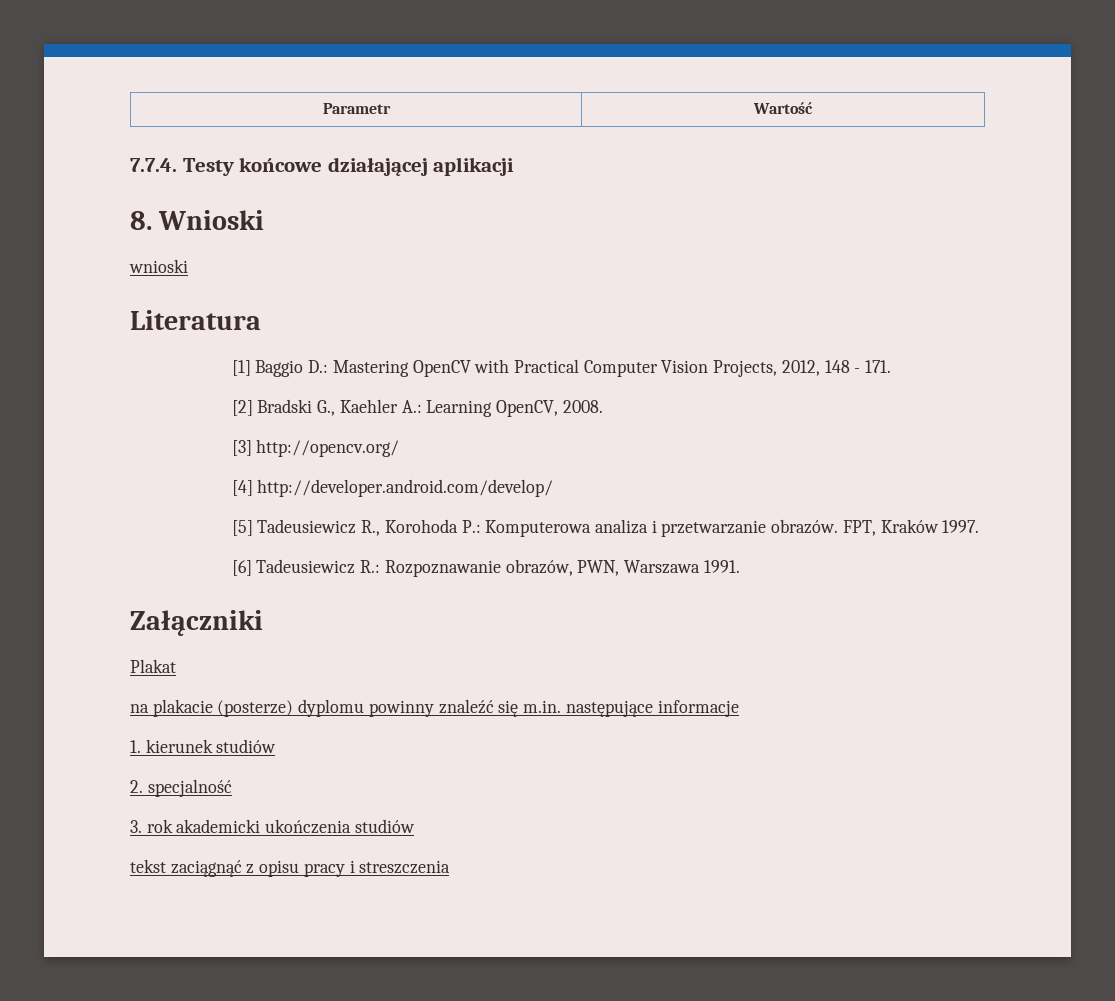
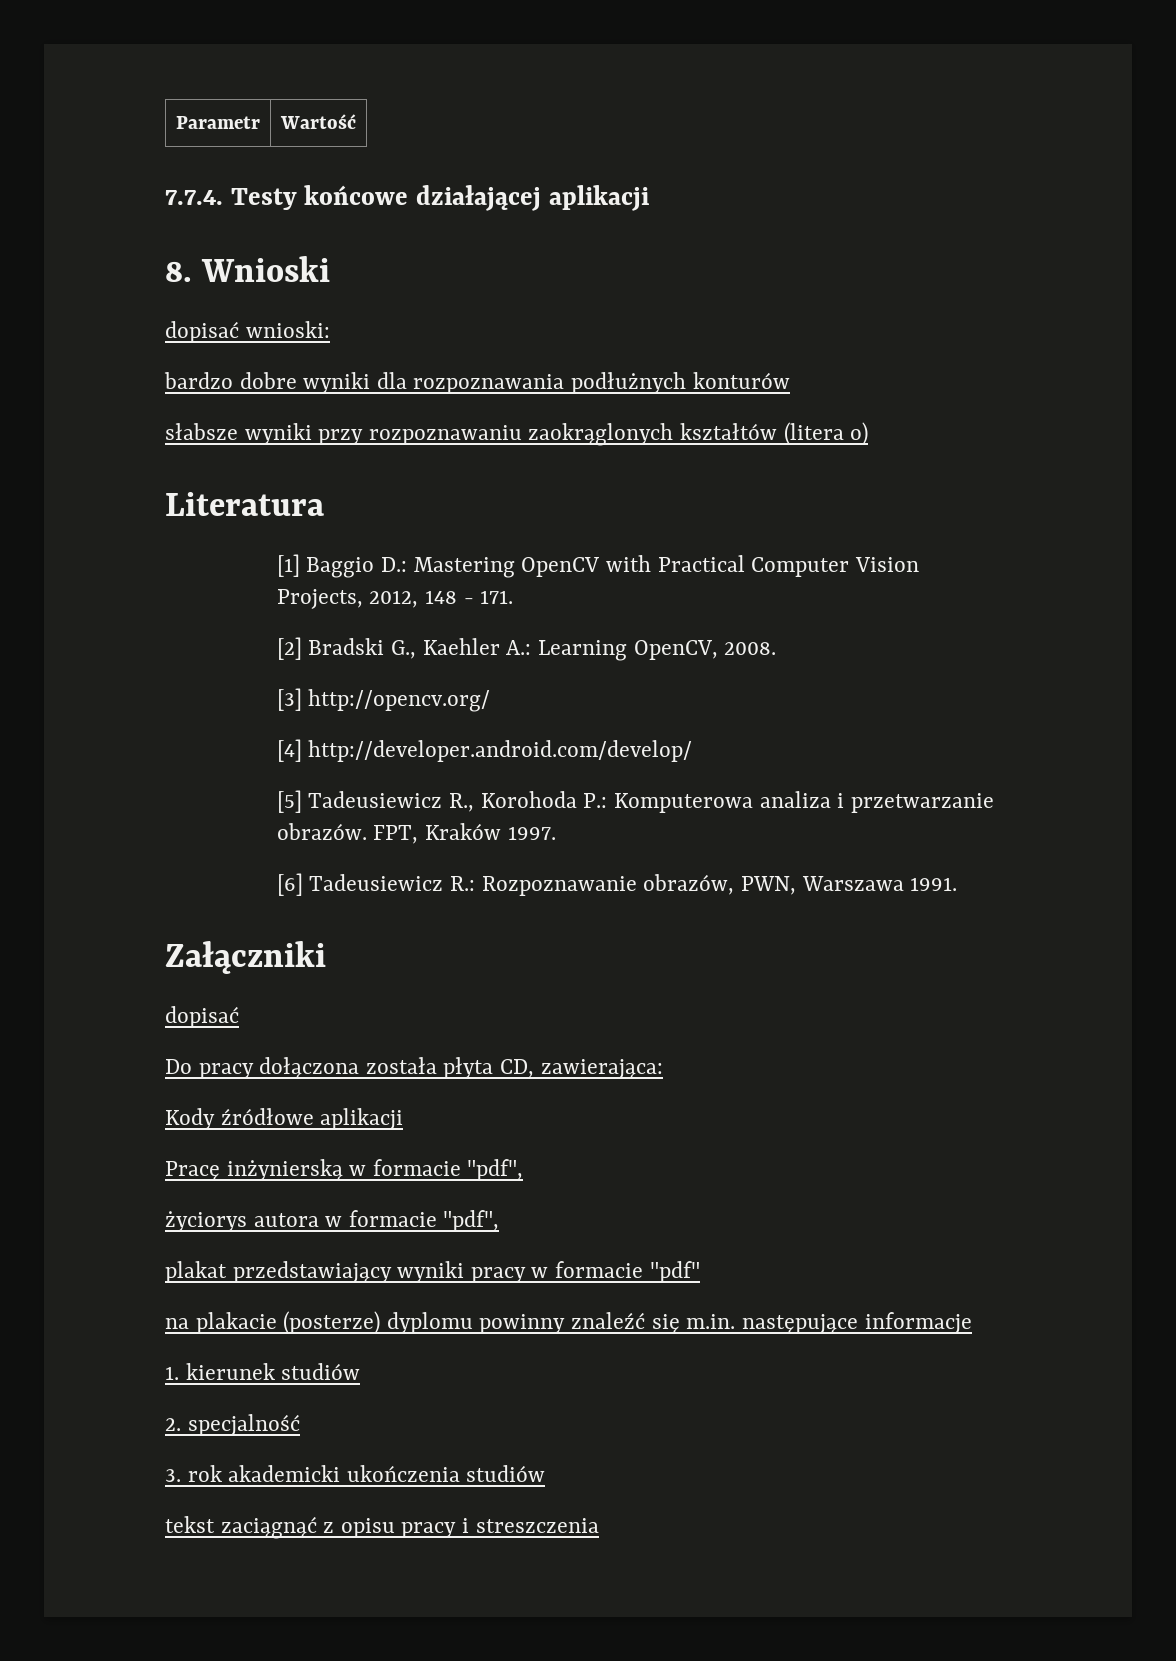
- wnioski
+ dopisać wnioski:
+ bardzo dobre wyniki dla rozpoznawania podłużnych konturów
+ słabsze wyniki przy rozpoznawaniu zaokrąglonych kształtów (litera o)
  Załączniki
- Plakat
+ dopisać
+ Do pracy dołączona została płyta CD, zawierająca:
+ Kody źródłowe aplikacji
+ Pracę inżynierską w formacie "pdf",
+ życiorys autora w formacie "pdf",
+ plakat przedstawiający wyniki pracy w formacie "pdf"

